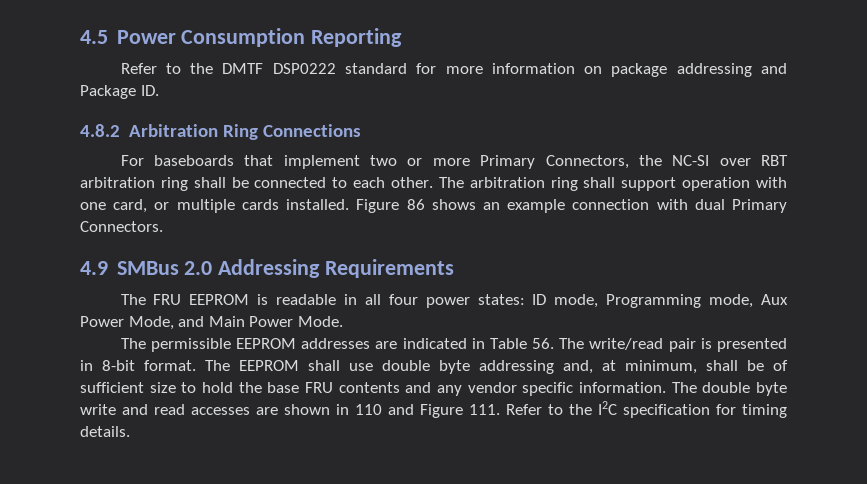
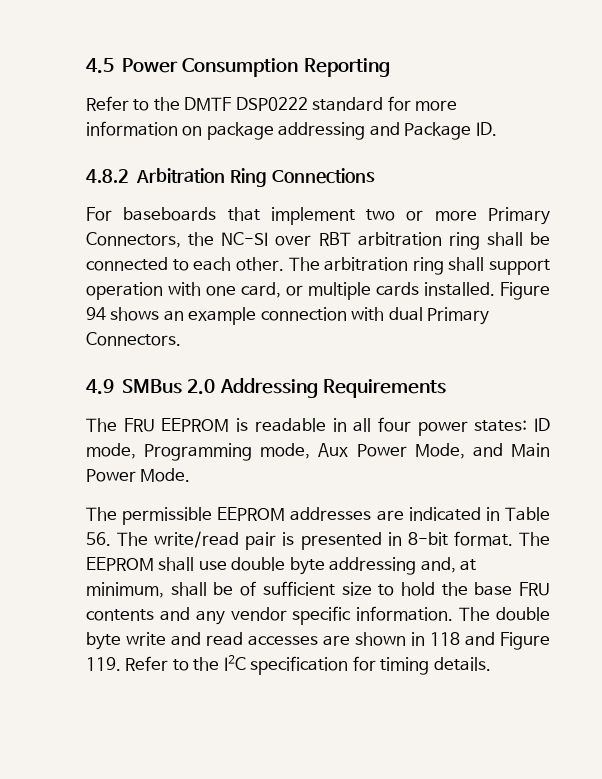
- Figure 86 shows an example connection with dual Primary Connectors.
+ Figure 94 shows an example connection with dual Primary Connectors.
- The double byte write and read accesses are shown in 110 and Figure 111. Refer to the I2C specification for timing details.
+ The double byte write and read accesses are shown in 118 and Figure 119. Refer to the I2C specification for timing details.

